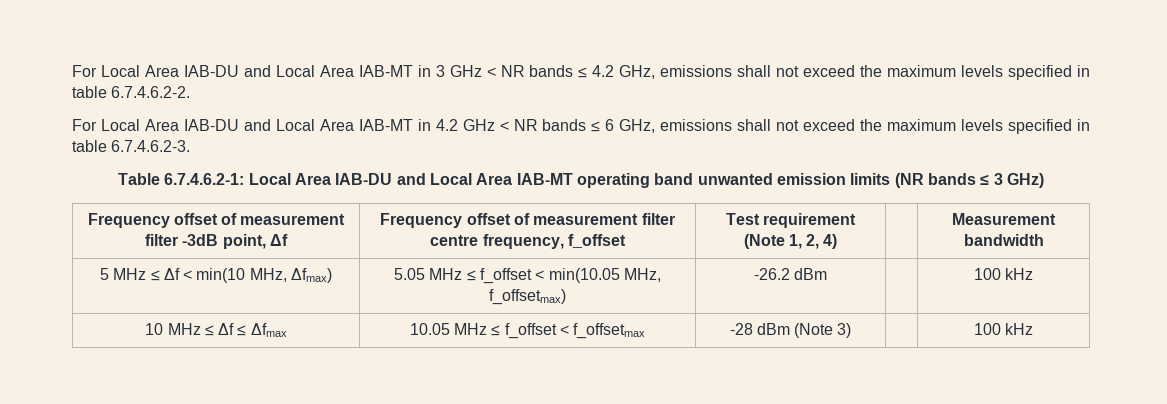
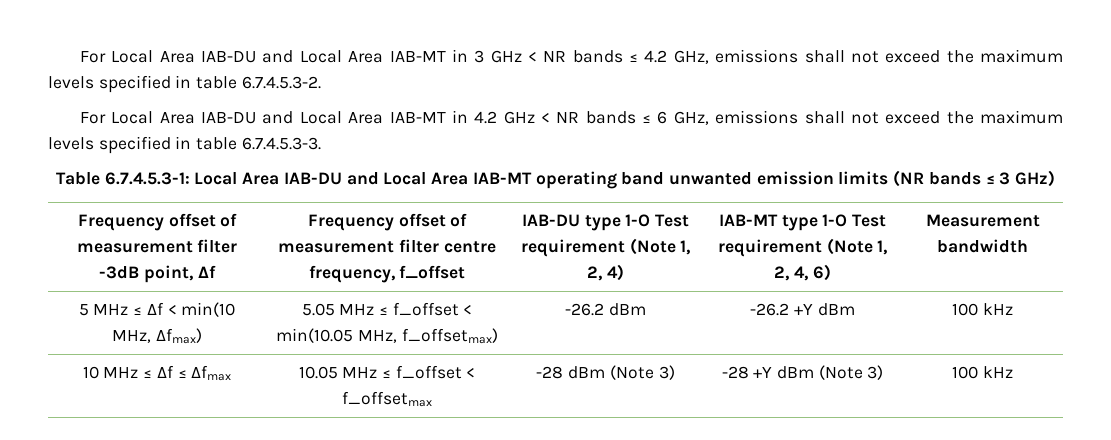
- For Local Area IAB-DU and Local Area IAB-MT in 3 GHz < NR bands ≤ 4.2 GHz, emissions shall not exceed the maximum levels specified in table 6.7.4.6.2-2.
+ For Local Area IAB-DU and Local Area IAB-MT in 3 GHz < NR bands ≤ 4.2 GHz, emissions shall not exceed the maximum levels specified in table 6.7.4.5.3-2.
- For Local Area IAB-DU and Local Area IAB-MT in 4.2 GHz < NR bands ≤ 6 GHz, emissions shall not exceed the maximum levels specified in table 6.7.4.6.2-3.
+ For Local Area IAB-DU and Local Area IAB-MT in 4.2 GHz < NR bands ≤ 6 GHz, emissions shall not exceed the maximum levels specified in table 6.7.4.5.3-3.
- Table 6.7.4.6.2-1: Local Area IAB-DU and Local Area IAB-MT operating band unwanted emission limits (NR bands ≤ 3 GHz)
+ Table 6.7.4.5.3-1: Local Area IAB-DU and Local Area IAB-MT operating band unwanted emission limits (NR bands ≤ 3 GHz)
- Frequency offset of measurement filter -3dB point, Δf | Frequency offset of measurement filter centre frequency, f_offset | Test requirement (Note 1, 2, 4) | | Measurement bandwidth
+ Frequency offset of measurement filter -3dB point, Δf | Frequency offset of measurement filter centre frequency, f_offset | IAB-DU type 1-O Test requirement (Note 1, 2, 4) | IAB-MT type 1-O Test requirement (Note 1, 2, 4, 6) | Measurement bandwidth
- 5 MHz ≤ Δf < min(10 MHz, Δfmax) | 5.05 MHz ≤ f_offset < min(10.05 MHz, f_offsetmax) | -26.2 dBm | | 100 kHz
+ 5 MHz ≤ Δf < min(10 MHz, Δfmax) | 5.05 MHz ≤ f_offset < min(10.05 MHz, f_offsetmax) | -26.2 dBm | -26.2 +Y dBm | 100 kHz
- 10 MHz ≤ Δf ≤ Δfmax | 10.05 MHz ≤ f_offset < f_offsetmax | -28 dBm (Note 3) | | 100 kHz
+ 10 MHz ≤ Δf ≤ Δfmax | 10.05 MHz ≤ f_offset < f_offsetmax | -28 dBm (Note 3) | -28 +Y dBm (Note 3) | 100 kHz

